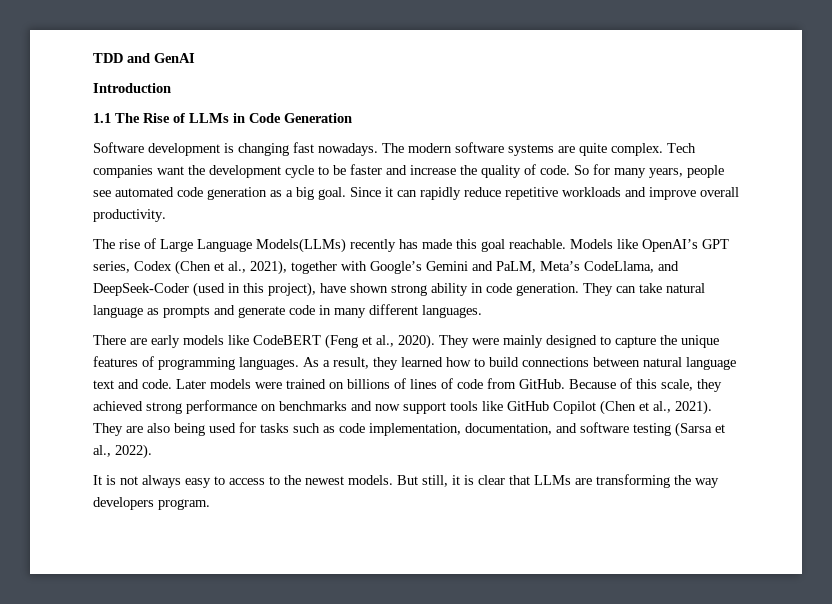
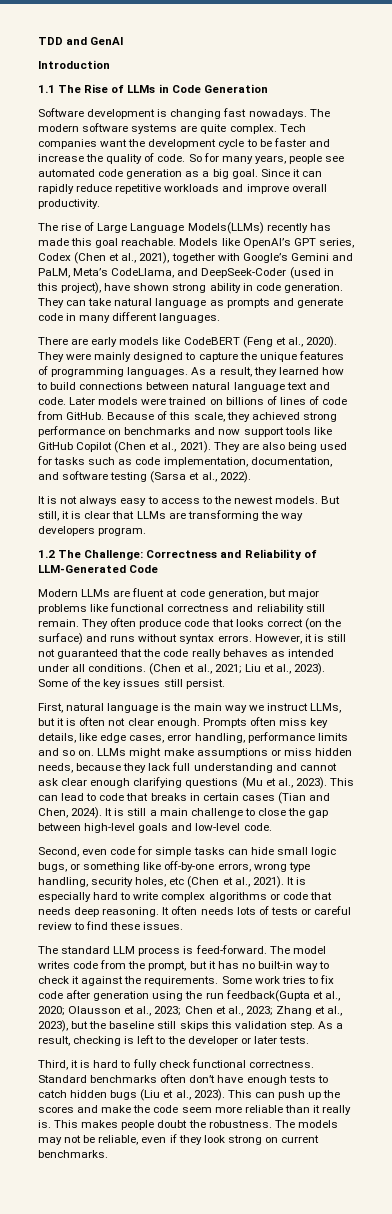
+ 1.2 The Challenge: Correctness and Reliability of LLM-Generated Code
+ Modern LLMs are fluent at code generation, but major problems like functional correctness and reliability still remain. They often produce code that looks correct (on the surface) and runs without syntax errors. However, it is still not guaranteed that the code really behaves as intended under all conditions. (Chen et al., 2021; Liu et al., 2023). Some of the key issues still persist.
+ First, natural language is the main way we instruct LLMs, but it is often not clear enough. Prompts often miss key details, like edge cases, error handling, performance limits and so on. LLMs might make assumptions or miss hidden needs, because they lack full understanding and cannot ask clear enough clarifying questions (Mu et al., 2023). This can lead to code that breaks in certain cases (Tian and Chen, 2024). It is still a main challenge to close the gap between high-level goals and low-level code.
+ Second, even code for simple tasks can hide small logic bugs, or something like off-by-one errors, wrong type handling, security holes, etc (Chen et al., 2021). It is especially hard to write complex algorithms or code that needs deep reasoning. It often needs lots of tests or careful review to find these issues.
+ The standard LLM process is feed-forward. The model writes code from the prompt, but it has no built-in way to check it against the requirements. Some work tries to fix code after generation using the run feedback(Gupta et al., 2020; Olausson et al., 2023; Chen et al., 2023; Zhang et al., 2023), but the baseline still skips this validation step. As a result, checking is left to the developer or later tests.
+ Third, it is hard to fully check functional correctness. Standard benchmarks often don’t have enough tests to catch hidden bugs (Liu et al., 2023). This can push up the scores and make the code seem more reliable than it really is. This makes people doubt the robustness. The models may not be reliable, even if they look strong on current benchmarks.

